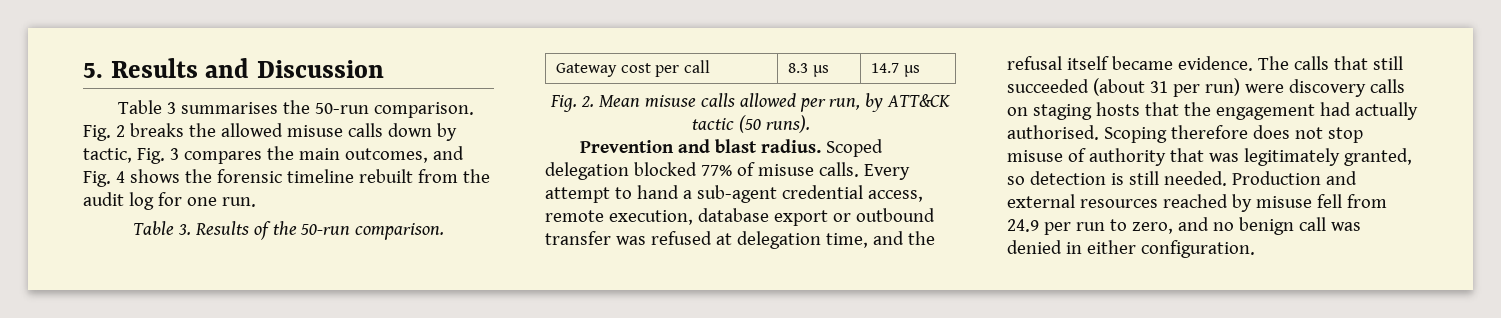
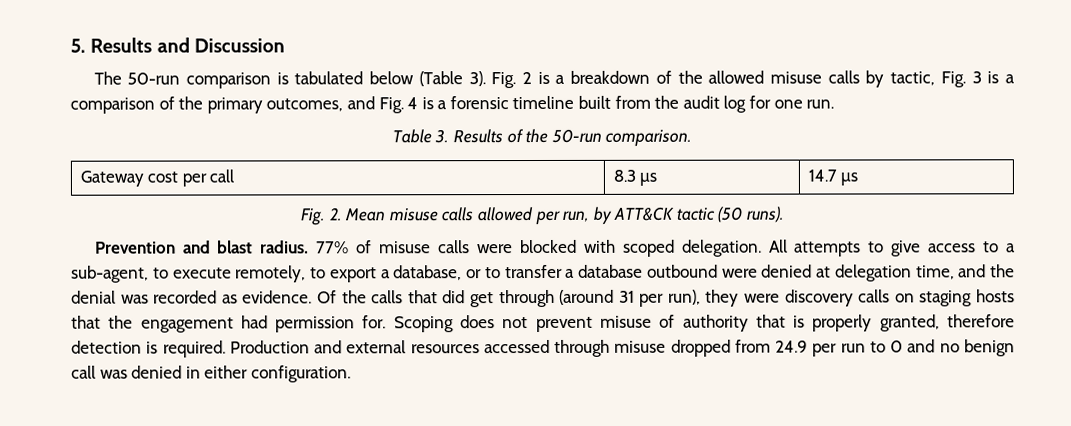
- Table 3 summarises the 50-run comparison. Fig. 2 breaks the allowed misuse calls down by tactic, Fig. 3 compares the main outcomes, and Fig. 4 shows the forensic timeline rebuilt from the audit log for one run.
+ The 50-run comparison is tabulated below (Table 3). Fig. 2 is a breakdown of the allowed misuse calls by tactic, Fig. 3 is a comparison of the primary outcomes, and Fig. 4 is a forensic timeline built from the audit log for one run.
- Scoped delegation blocked 77% of misuse calls. Every attempt to hand a sub-agent credential access, remote execution, database export or outbound transfer was refused at delegation time, and the refusal itself became evidence. The calls that still succeeded (about 31 per run) were discovery calls on staging hosts that the engagement had actually authorised. Scoping therefore does not stop misuse of authority that was legitimately granted, so detection is still needed. Production and external resources reached by misuse fell from 24.9 per run to zero, and no benign call was denied in either configuration.
+ 77% of misuse calls were blocked with scoped delegation. All attempts to give access to a sub-agent, to execute remotely, to export a database, or to transfer a database outbound were denied at delegation time, and the denial was recorded as evidence. Of the calls that did get through (around 31 per run), they were discovery calls on staging hosts that the engagement had permission for. Scoping does not prevent misuse of authority that is properly granted, therefore detection is required. Production and external resources accessed through misuse dropped from 24.9 per run to 0 and no benign call was denied in either configuration.

